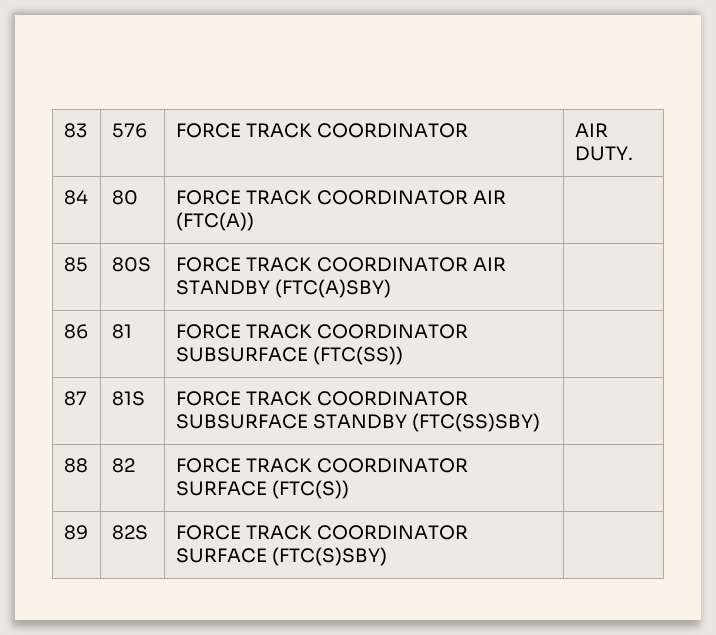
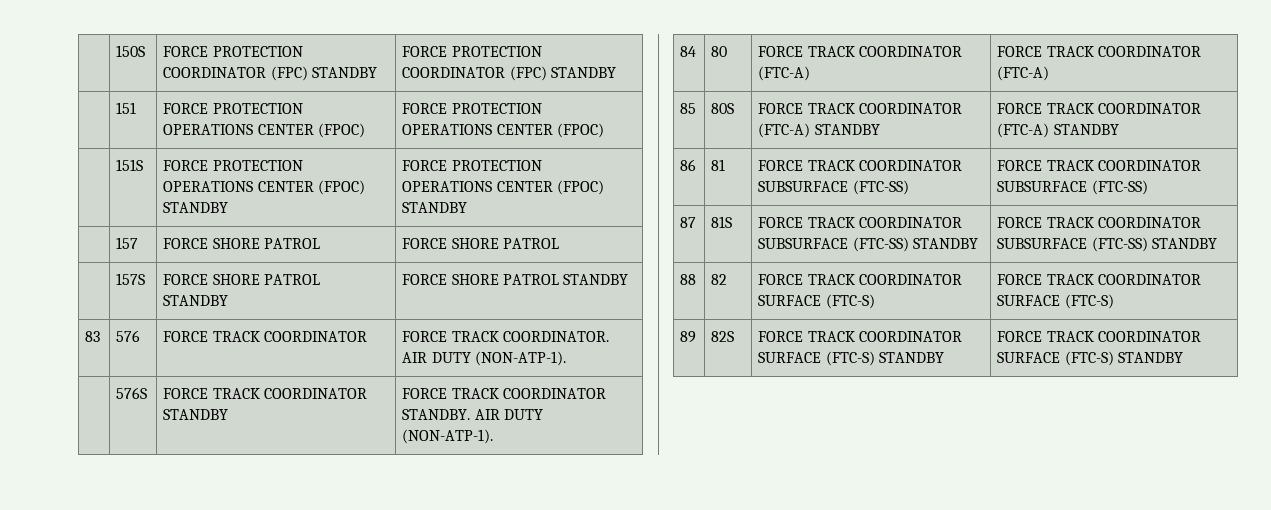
+ | 150S | FORCE PROTECTION COORDINATOR (FPC) STANDBY | FORCE PROTECTION COORDINATOR (FPC) STANDBY
+ | 151 | FORCE PROTECTION OPERATIONS CENTER (FPOC) | FORCE PROTECTION OPERATIONS CENTER (FPOC)
+ | 151S | FORCE PROTECTION OPERATIONS CENTER (FPOC) STANDBY | FORCE PROTECTION OPERATIONS CENTER (FPOC) STANDBY
+ | 157 | FORCE SHORE PATROL | FORCE SHORE PATROL
+ | 157S | FORCE SHORE PATROL STANDBY | FORCE SHORE PATROL STANDBY
- 83 | 576 | FORCE TRACK COORDINATOR | AIR DUTY.
+ 83 | 576 | FORCE TRACK COORDINATOR | FORCE TRACK COORDINATOR. AIR DUTY (NON-ATP-1).
+ | 576S | FORCE TRACK COORDINATOR STANDBY | FORCE TRACK COORDINATOR STANDBY. AIR DUTY (NON-ATP-1).
- 84 | 80 | FORCE TRACK COORDINATOR AIR (FTC(A)) |
+ 84 | 80 | FORCE TRACK COORDINATOR (FTC-A) | FORCE TRACK COORDINATOR (FTC-A)
- 85 | 80S | FORCE TRACK COORDINATOR AIR STANDBY (FTC(A)SBY) |
+ 85 | 80S | FORCE TRACK COORDINATOR (FTC-A) STANDBY | FORCE TRACK COORDINATOR (FTC-A) STANDBY
- 86 | 81 | FORCE TRACK COORDINATOR SUBSURFACE (FTC(SS)) |
+ 86 | 81 | FORCE TRACK COORDINATOR SUBSURFACE (FTC-SS) | FORCE TRACK COORDINATOR SUBSURFACE (FTC-SS)
- 87 | 81S | FORCE TRACK COORDINATOR SUBSURFACE STANDBY (FTC(SS)SBY) |
+ 87 | 81S | FORCE TRACK COORDINATOR SUBSURFACE (FTC-SS) STANDBY | FORCE TRACK COORDINATOR SUBSURFACE (FTC-SS) STANDBY
- 88 | 82 | FORCE TRACK COORDINATOR SURFACE (FTC(S)) |
+ 88 | 82 | FORCE TRACK COORDINATOR SURFACE (FTC-S) | FORCE TRACK COORDINATOR SURFACE (FTC-S)
- 89 | 82S | FORCE TRACK COORDINATOR SURFACE (FTC(S)SBY) |
+ 89 | 82S | FORCE TRACK COORDINATOR SURFACE (FTC-S) STANDBY | FORCE TRACK COORDINATOR SURFACE (FTC-S) STANDBY

